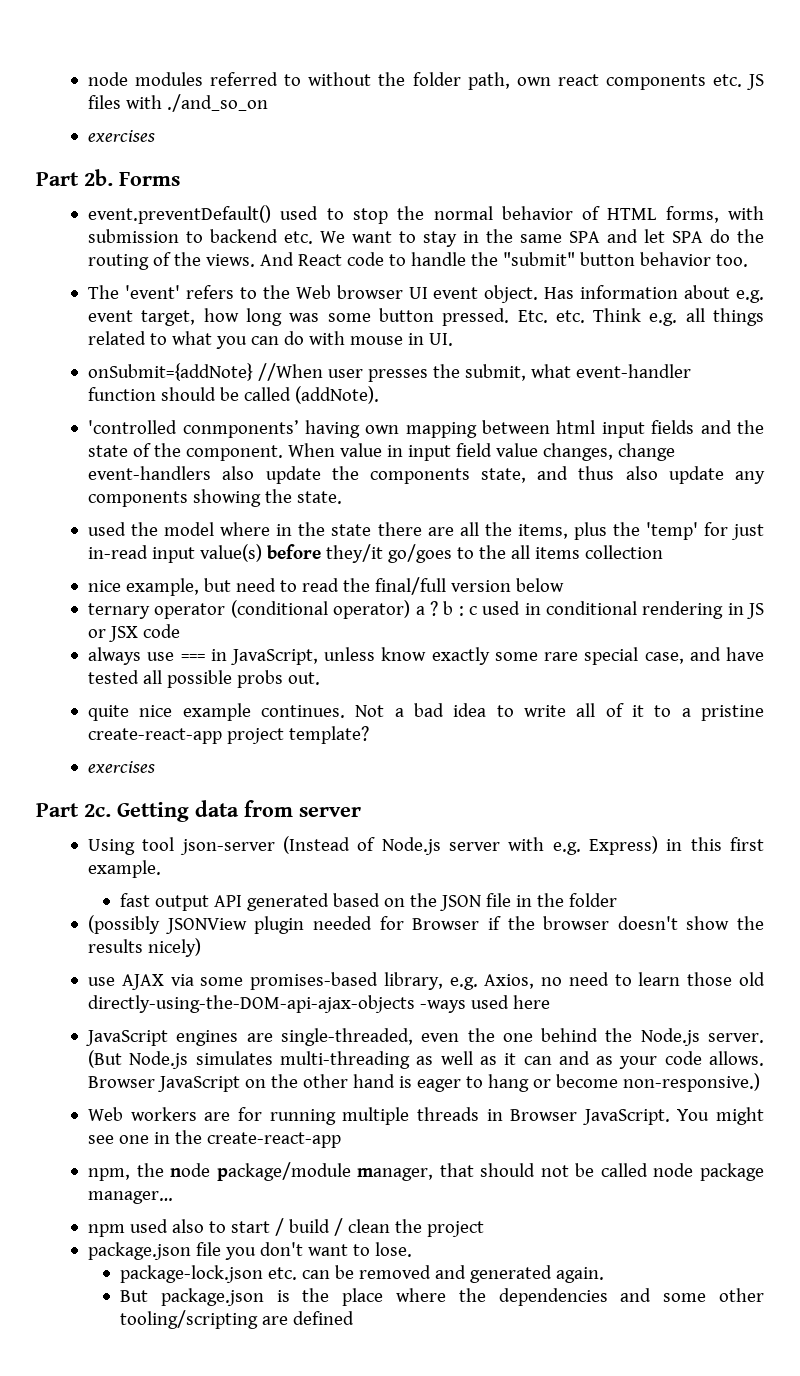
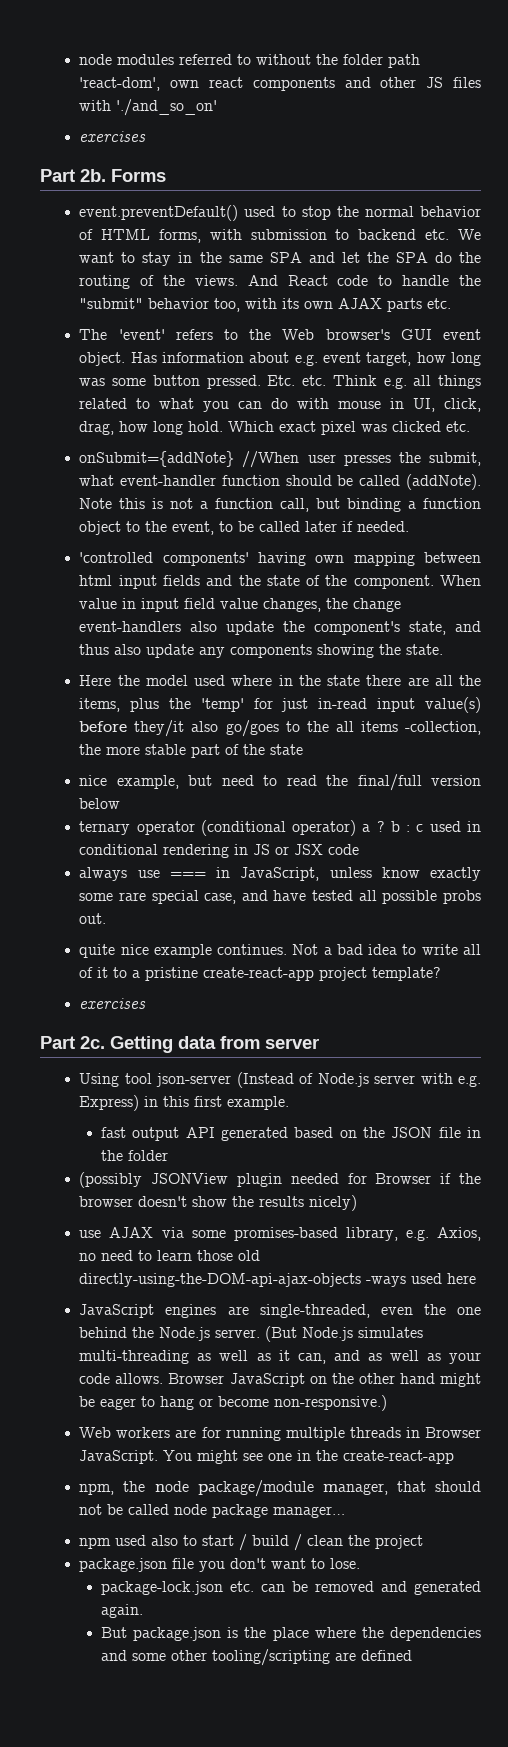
- node modules referred to without the folder path, own react components etc. JS files with ./and_so_on
+ node modules referred to without the folder path 'react-dom', own react components and other JS files with './and_so_on'
- event.preventDefault() used to stop the normal behavior of HTML forms, with submission to backend etc. We want to stay in the same SPA and let SPA do the routing of the views.
+ event.preventDefault() used to stop the normal behavior of HTML forms, with submission to backend etc. We want to stay in the same SPA and let the SPA do the routing of the views.
- And React code to handle the "submit" button behavior too.
+ And React code to handle the "submit" behavior too, with its own AJAX parts etc.
- The 'event' refers to the Web browser UI event object.
+ The 'event' refers to the Web browser's GUI event object.
- Etc. etc. Think e.g. all things related to what you can do with mouse in UI.
+ Etc. etc. Think e.g. all things related to what you can do with mouse in UI, click, drag, how long hold. Which exact pixel was clicked etc.
+ Note this is not a function call, but binding a function object to the event, to be called later if needed.
- 'controlled conmponents’ having own mapping between html input fields and the state of the component.
+ 'controlled components' having own mapping between html input fields and the state of the component.
- When value in input field value changes, change event-handlers also update the components state, and thus also update any components showing the state.
+ When value in input field value changes, the change event-handlers also update the component's state, and thus also update any components showing the state.
- used the model where in the state there are all the items, plus the 'temp' for just in-read input value(s) before they/it go/goes to the all items collection
+ Here the model used where in the state there are all the items, plus the 'temp' for just in-read input value(s) before they/it also go/goes to the all items -collection, the more stable part of the state
- (But Node.js simulates multi-threading as well as it can and as your code allows.
+ (But Node.js simulates multi-threading as well as it can, and as well as your code allows.
- Browser JavaScript on the other hand is eager to hang or become non-responsive.)
+ Browser JavaScript on the other hand might be eager to hang or become non-responsive.)

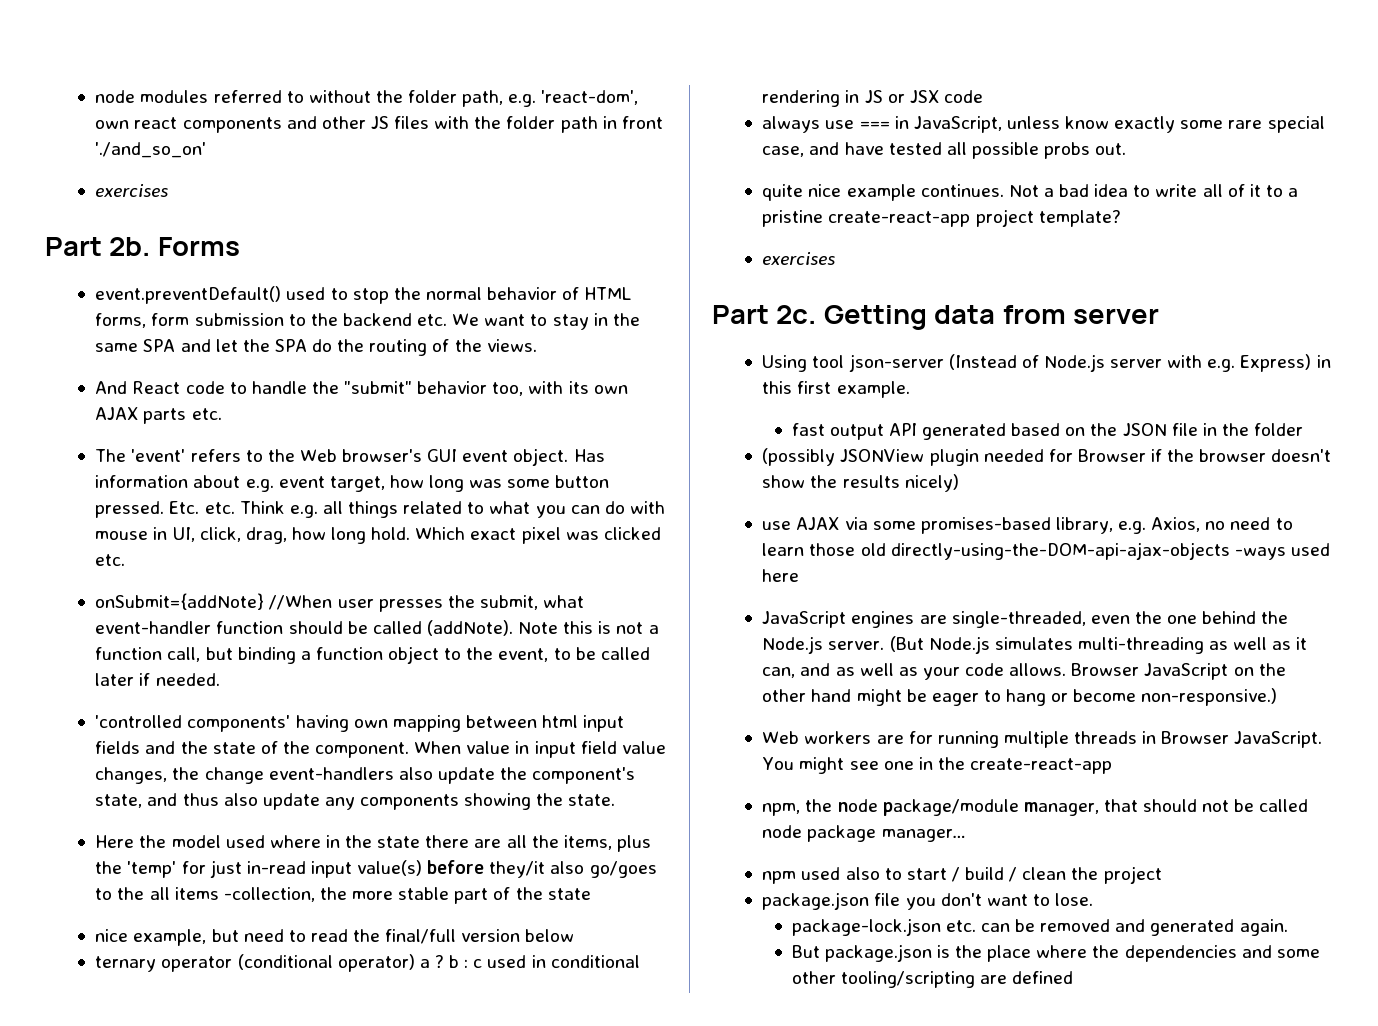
- node modules referred to without the folder path 'react-dom', own react components and other JS files with './and_so_on'
+ node modules referred to without the folder path, e.g. 'react-dom', own react components and other JS files with the folder path in front './and_so_on'
- event.preventDefault() used to stop the normal behavior of HTML forms, with submission to backend etc. We want to stay in the same SPA and let the SPA do the routing of the views. And React code to handle the "submit" behavior too, with its own AJAX parts etc.
+ event.preventDefault() used to stop the normal behavior of HTML forms, form submission to the backend etc. We want to stay in the same SPA and let the SPA do the routing of the views.
+ And React code to handle the "submit" behavior too, with its own AJAX parts etc.

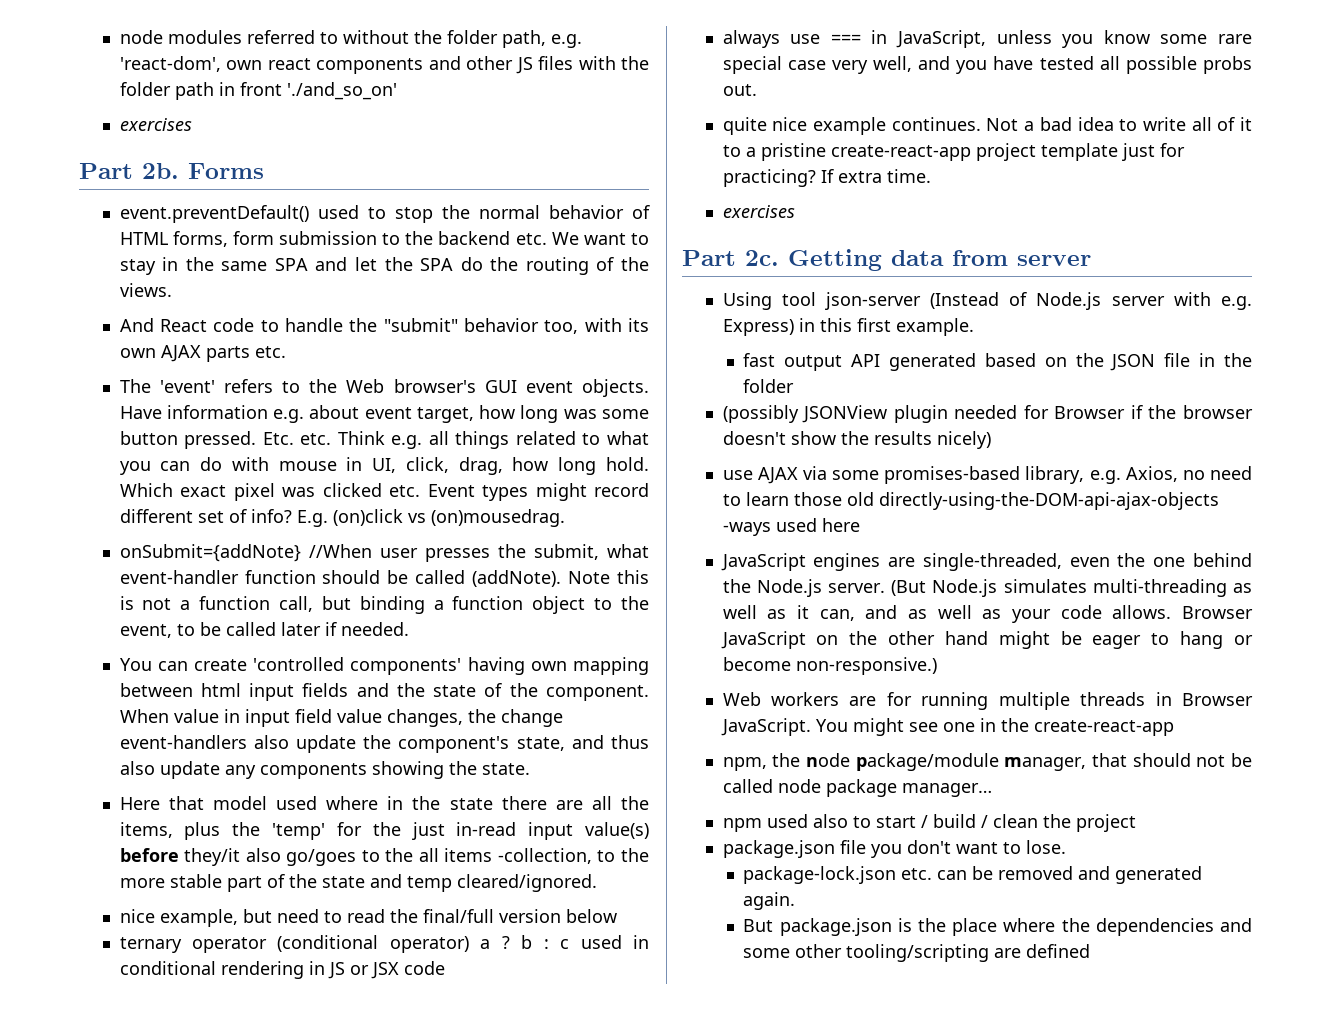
- The 'event' refers to the Web browser's GUI event object. Has information about e.g. event target, how long was some button pressed.
+ The 'event' refers to the Web browser's GUI event objects. Have information e.g. about event target, how long was some button pressed.
- Which exact pixel was clicked etc.
+ Which exact pixel was clicked etc. Event types might record different set of info? E.g. (on)click vs (on)mousedrag.
- 'controlled components' having own mapping between html input fields and the state of the component.
+ You can create 'controlled components' having own mapping between html input fields and the state of the component.
- Here the model used where in the state there are all the items, plus the 'temp' for just in-read input value(s) before they/it also go/goes to the all items -collection, the more stable part of the state
+ Here that model used where in the state there are all the items, plus the 'temp' for the just in-read input value(s) before they/it also go/goes to the all items -collection, to the more stable part of the state and temp cleared/ignored.
- always use === in JavaScript, unless know exactly some rare special case, and have tested all possible probs out.
+ always use === in JavaScript, unless you know some rare special case very well, and you have tested all possible probs out.
- Not a bad idea to write all of it to a pristine create-react-app project template?
+ Not a bad idea to write all of it to a pristine create-react-app project template just for practicing? If extra time.

